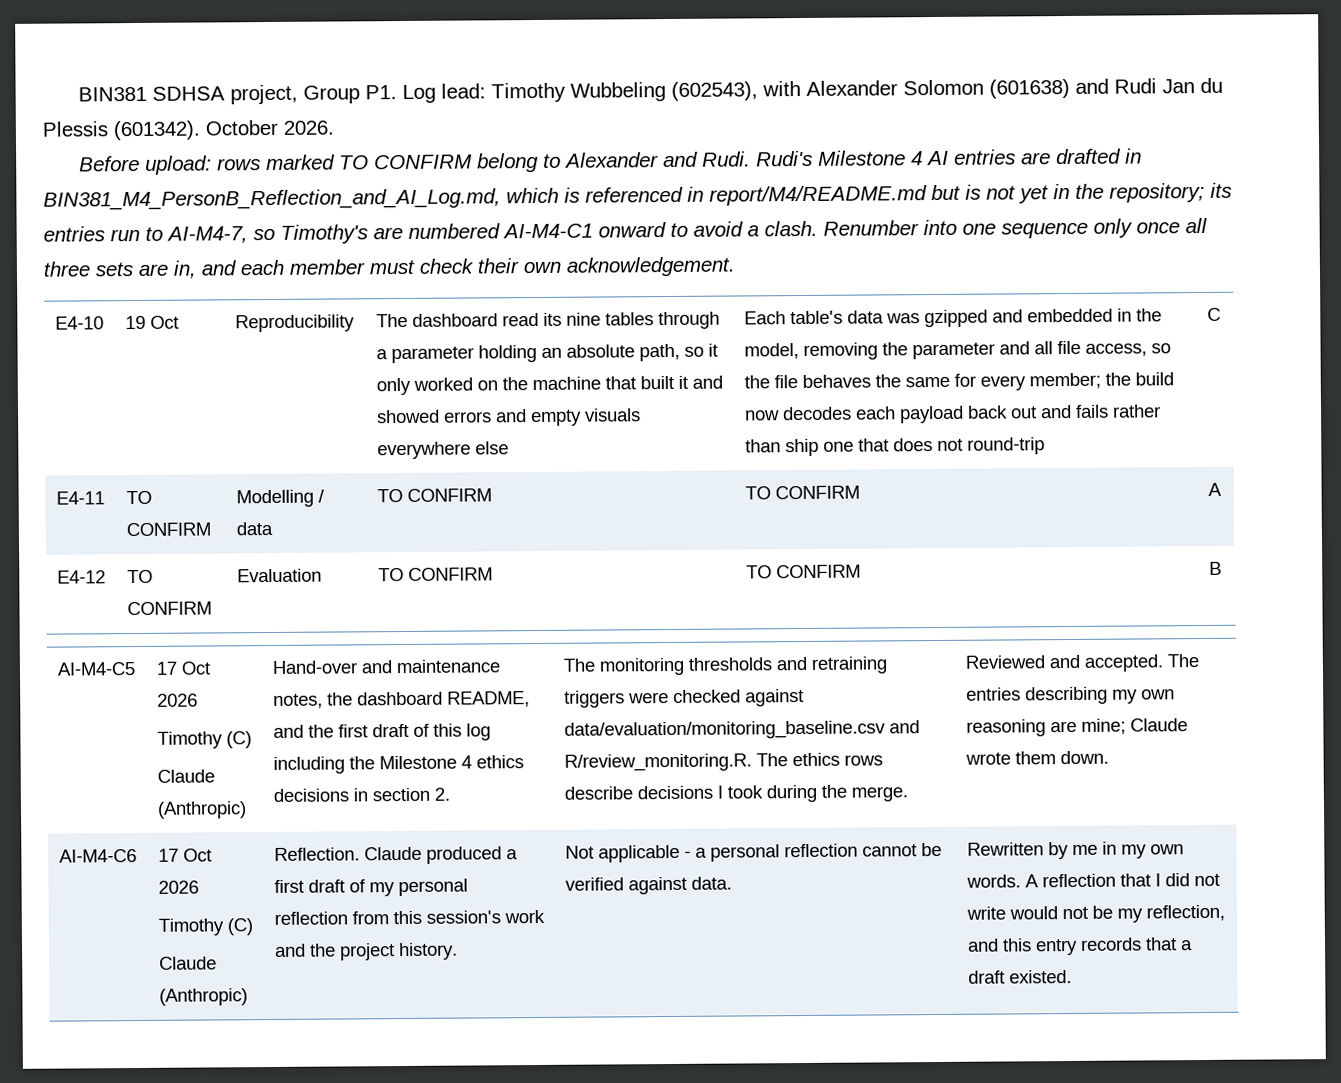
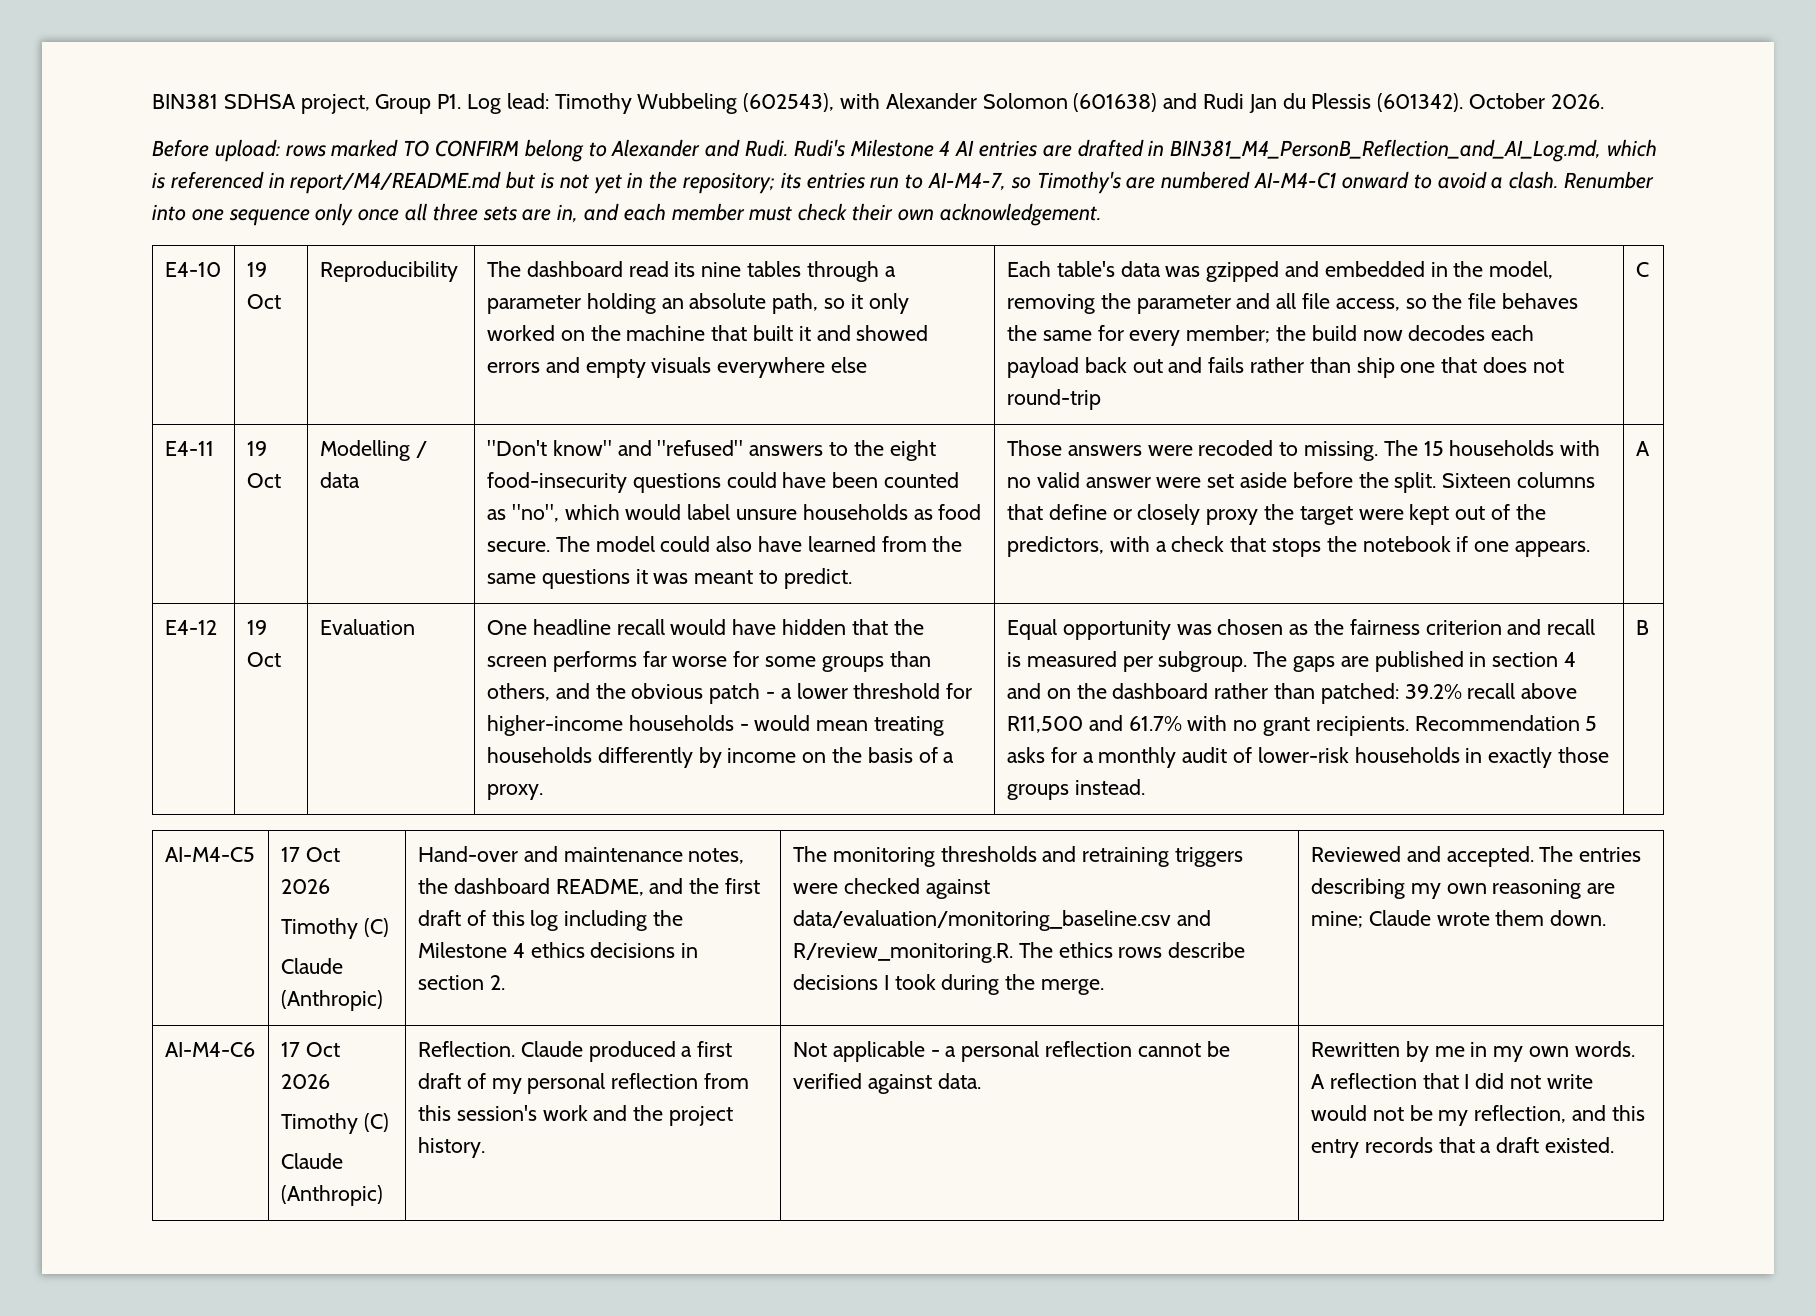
- E4-11 | TO CONFIRM
+ E4-11 | 19 Oct
- Modelling / data | TO CONFIRM | TO CONFIRM
+ Modelling / data | "Don't know" and "refused" answers to the eight food-insecurity questions could have been counted as "no", which would label unsure households as food secure. The model could also have learned from the same questions it was meant to predict. | Those answers were recoded to missing. The 15 households with no valid answer were set aside before the split. Sixteen columns that define or closely proxy the target were kept out of the predictors, with a check that stops the notebook if one appears.
- E4-12 | TO CONFIRM
+ E4-12 | 19 Oct
- Evaluation | TO CONFIRM | TO CONFIRM
+ Evaluation | One headline recall would have hidden that the screen performs far worse for some groups than others, and the obvious patch - a lower threshold for higher-income households - would mean treating households differently by income on the basis of a proxy. | Equal opportunity was chosen as the fairness criterion and recall is measured per subgroup. The gaps are published in section 4 and on the dashboard rather than patched: 39.2% recall above R11,500 and 61.7% with no grant recipients. Recommendation 5 asks for a monthly audit of lower-risk households in exactly those groups instead.

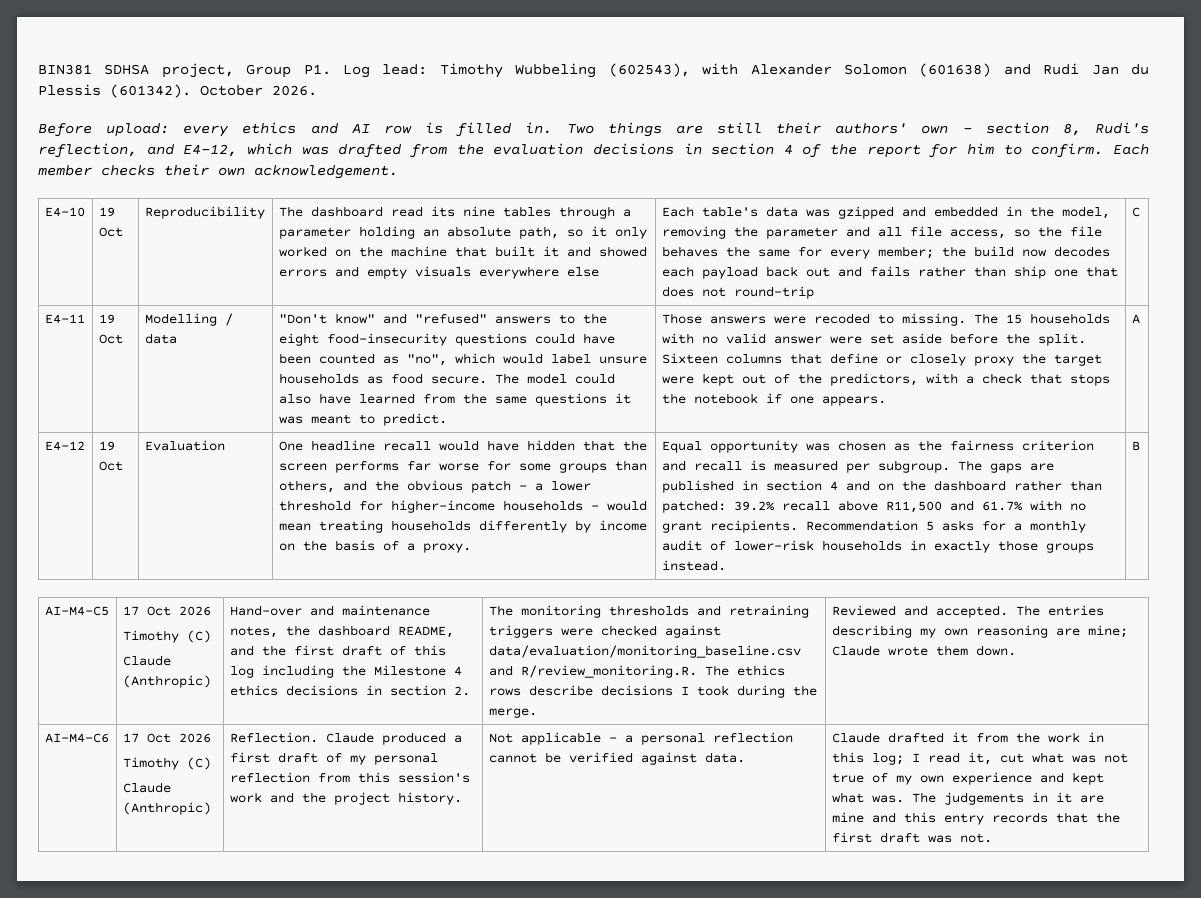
- Before upload: rows marked TO CONFIRM belong to Alexander and Rudi. Rudi's Milestone 4 AI entries are drafted in BIN381_M4_PersonB_Reflection_and_AI_Log.md, which is referenced in report/M4/README.md but is not yet in the repository; its entries run to AI-M4-7, so Timothy's are numbered AI-M4-C1 onward to avoid a clash. Renumber into one sequence only once all three sets are in, and each member must check their own acknowledgement.
+ Before upload: every ethics and AI row is filled in. Two things are still their authors' own - section 8, Rudi's reflection, and E4-12, which was drafted from the evaluation decisions in section 4 of the report for him to confirm. Each member checks their own acknowledgement.
- Rewritten by me in my own words. A reflection that I did not write would not be my reflection, and this entry records that a draft existed.
+ Claude drafted it from the work in this log; I read it, cut what was not true of my own experience and kept what was. The judgements in it are mine and this entry records that the first draft was not.

